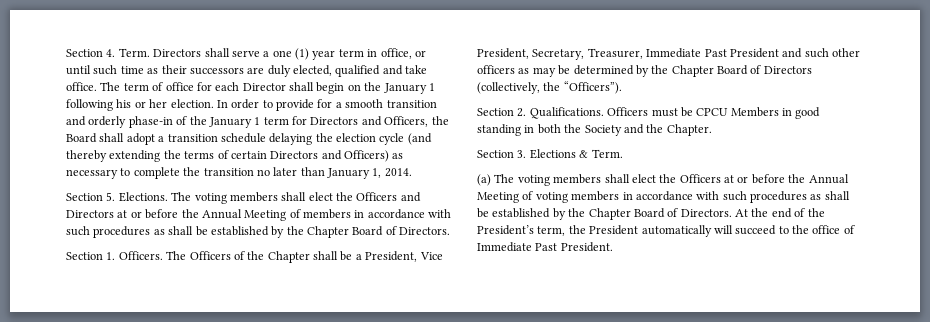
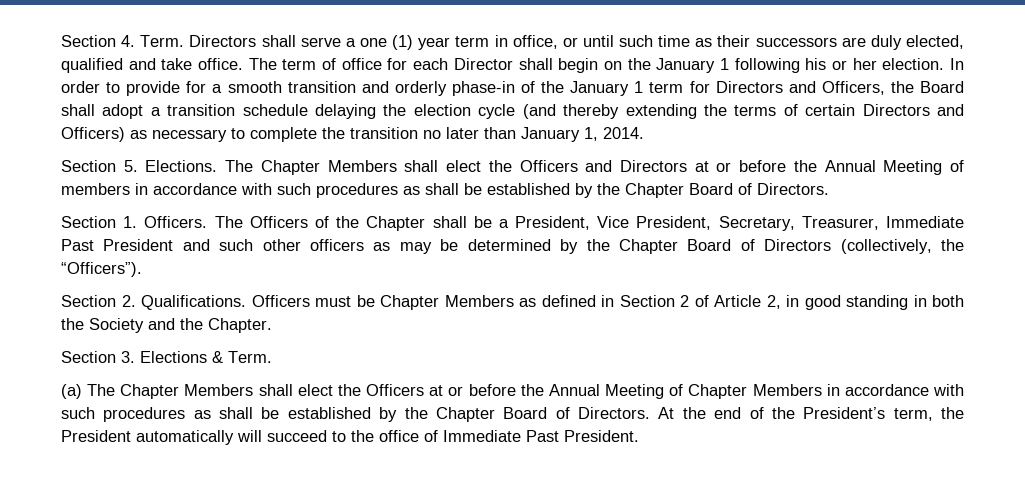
- The voting members shall elect the Officers and Directors at or before the Annual Meeting of members in accordance with such procedures as shall be established by the Chapter Board of Directors.
+ The Chapter Members shall elect the Officers and Directors at or before the Annual Meeting of members in accordance with such procedures as shall be established by the Chapter Board of Directors.
- Officers must be CPCU Members in good standing in both the Society and the Chapter.
+ Officers must be Chapter Members as defined in Section 2 of Article 2, in good standing in both the Society and the Chapter.
- (a) The voting members shall elect the Officers at or before the Annual Meeting of voting members in accordance with such procedures as shall be established by the Chapter Board of Directors.
+ (a) The Chapter Members shall elect the Officers at or before the Annual Meeting of Chapter Members in accordance with such procedures as shall be established by the Chapter Board of Directors.

